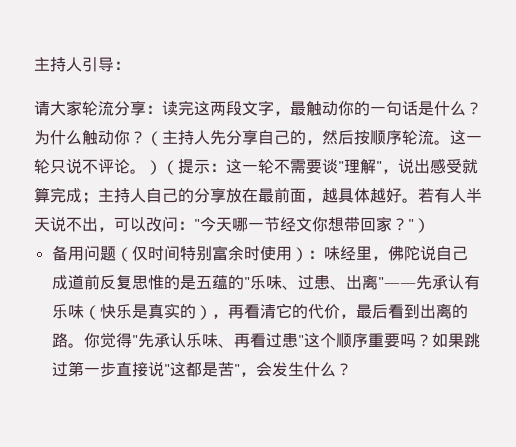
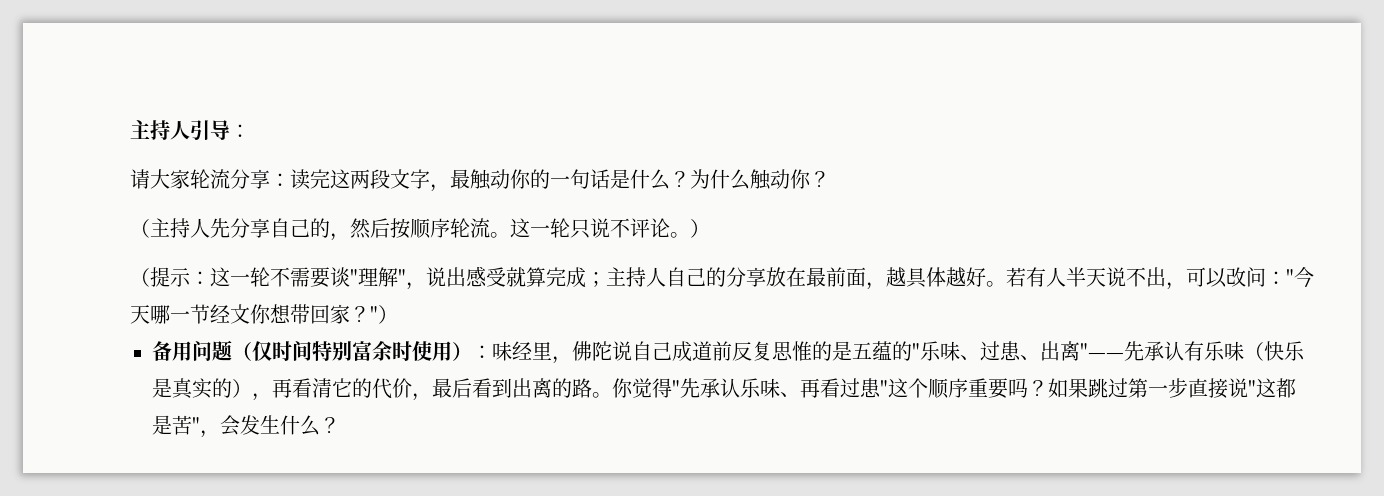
- 为什么触动你？（主持人先分享自己的，然后按顺序轮流。
+ 为什么触动你？
+ （主持人先分享自己的，然后按顺序轮流。
- 这一轮只说不评论。）（提示：这一轮不需要谈"理解"，说出感受就算完成；主持人自己的分享放在最前面，越具体越好。
+ 这一轮只说不评论。）
+ （提示：这一轮不需要谈"理解"，说出感受就算完成；主持人自己的分享放在最前面，越具体越好。

